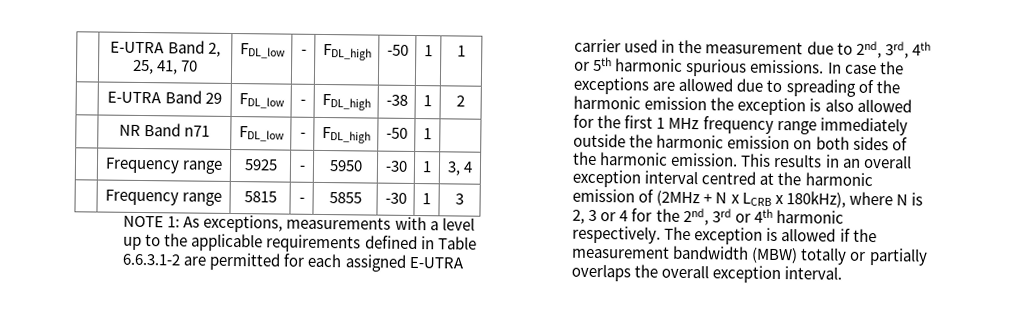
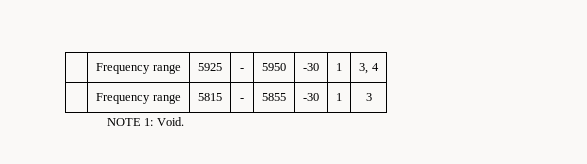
- | E-UTRA Band 2, 25, 41, 70 | FDL_low | - | FDL_high | -50 | 1 | 1
- | E-UTRA Band 29 | FDL_low | - | FDL_high | -38 | 1 | 2
- | NR Band n71 | FDL_low | - | FDL_high | -50 | 1 |
- NOTE 1: As exceptions, measurements with a level up to the applicable requirements defined in Table 6.6.3.1-2 are permitted for each assigned E-UTRA carrier used in the measurement due to 2nd, 3rd, 4th or 5th harmonic spurious emissions. In case the exceptions are allowed due to spreading of the harmonic emission the exception is also allowed for the first 1 MHz frequency range immediately outside the harmonic emission on both sides of the harmonic emission. This results in an overall exception interval centred at the harmonic emission of (2MHz + N x LCRB x 180kHz), where N is 2, 3 or 4 for the 2nd, 3rd or 4th harmonic respectively. The exception is allowed if the measurement bandwidth (MBW) totally or partially overlaps the overall exception interval.
+ NOTE 1: Void.

